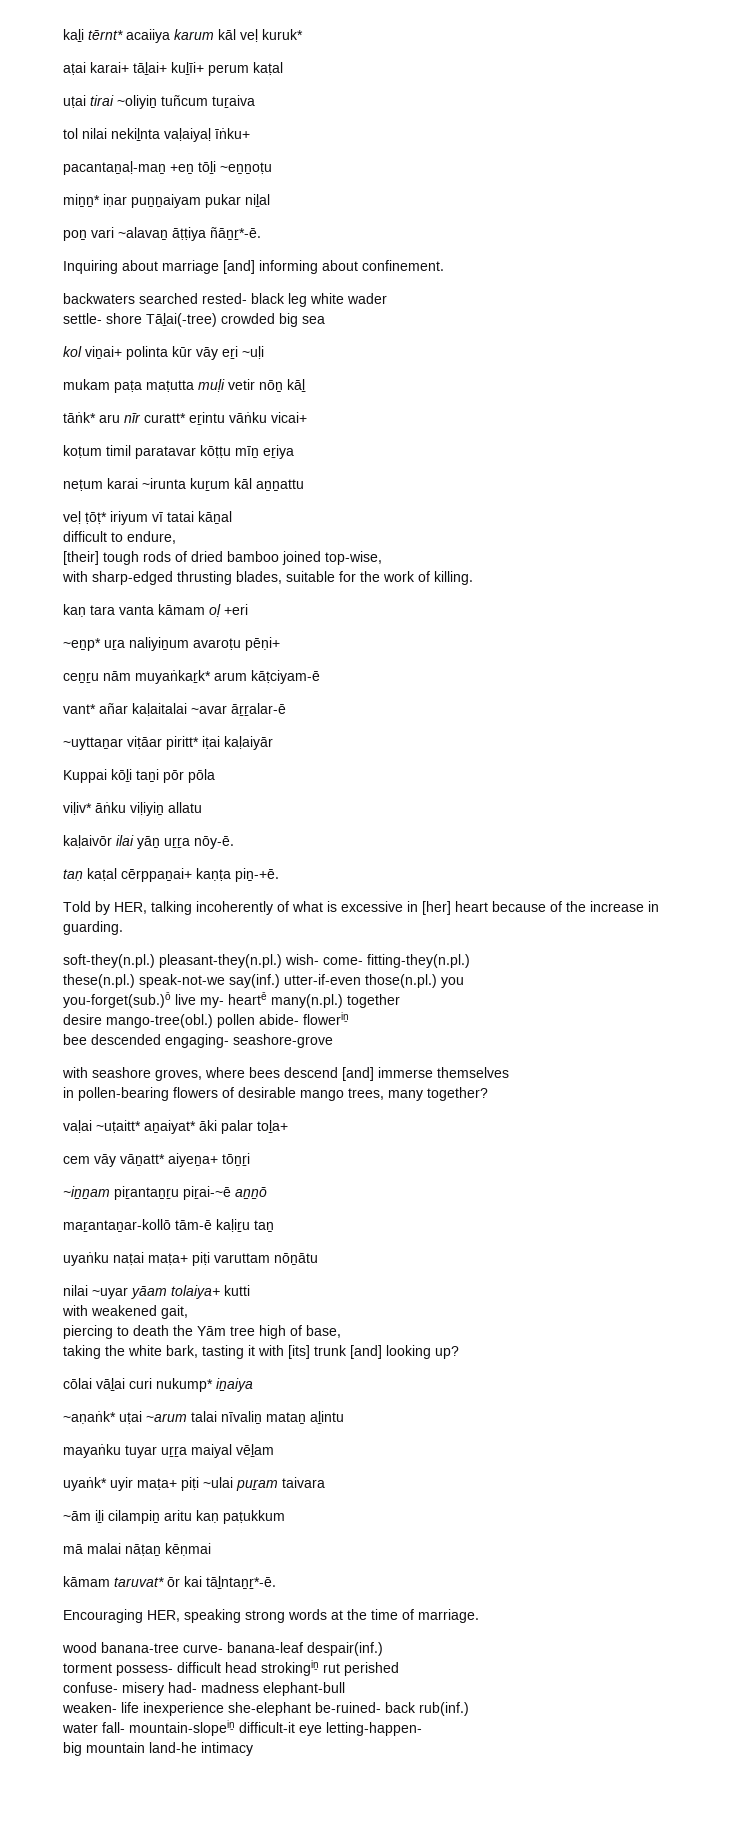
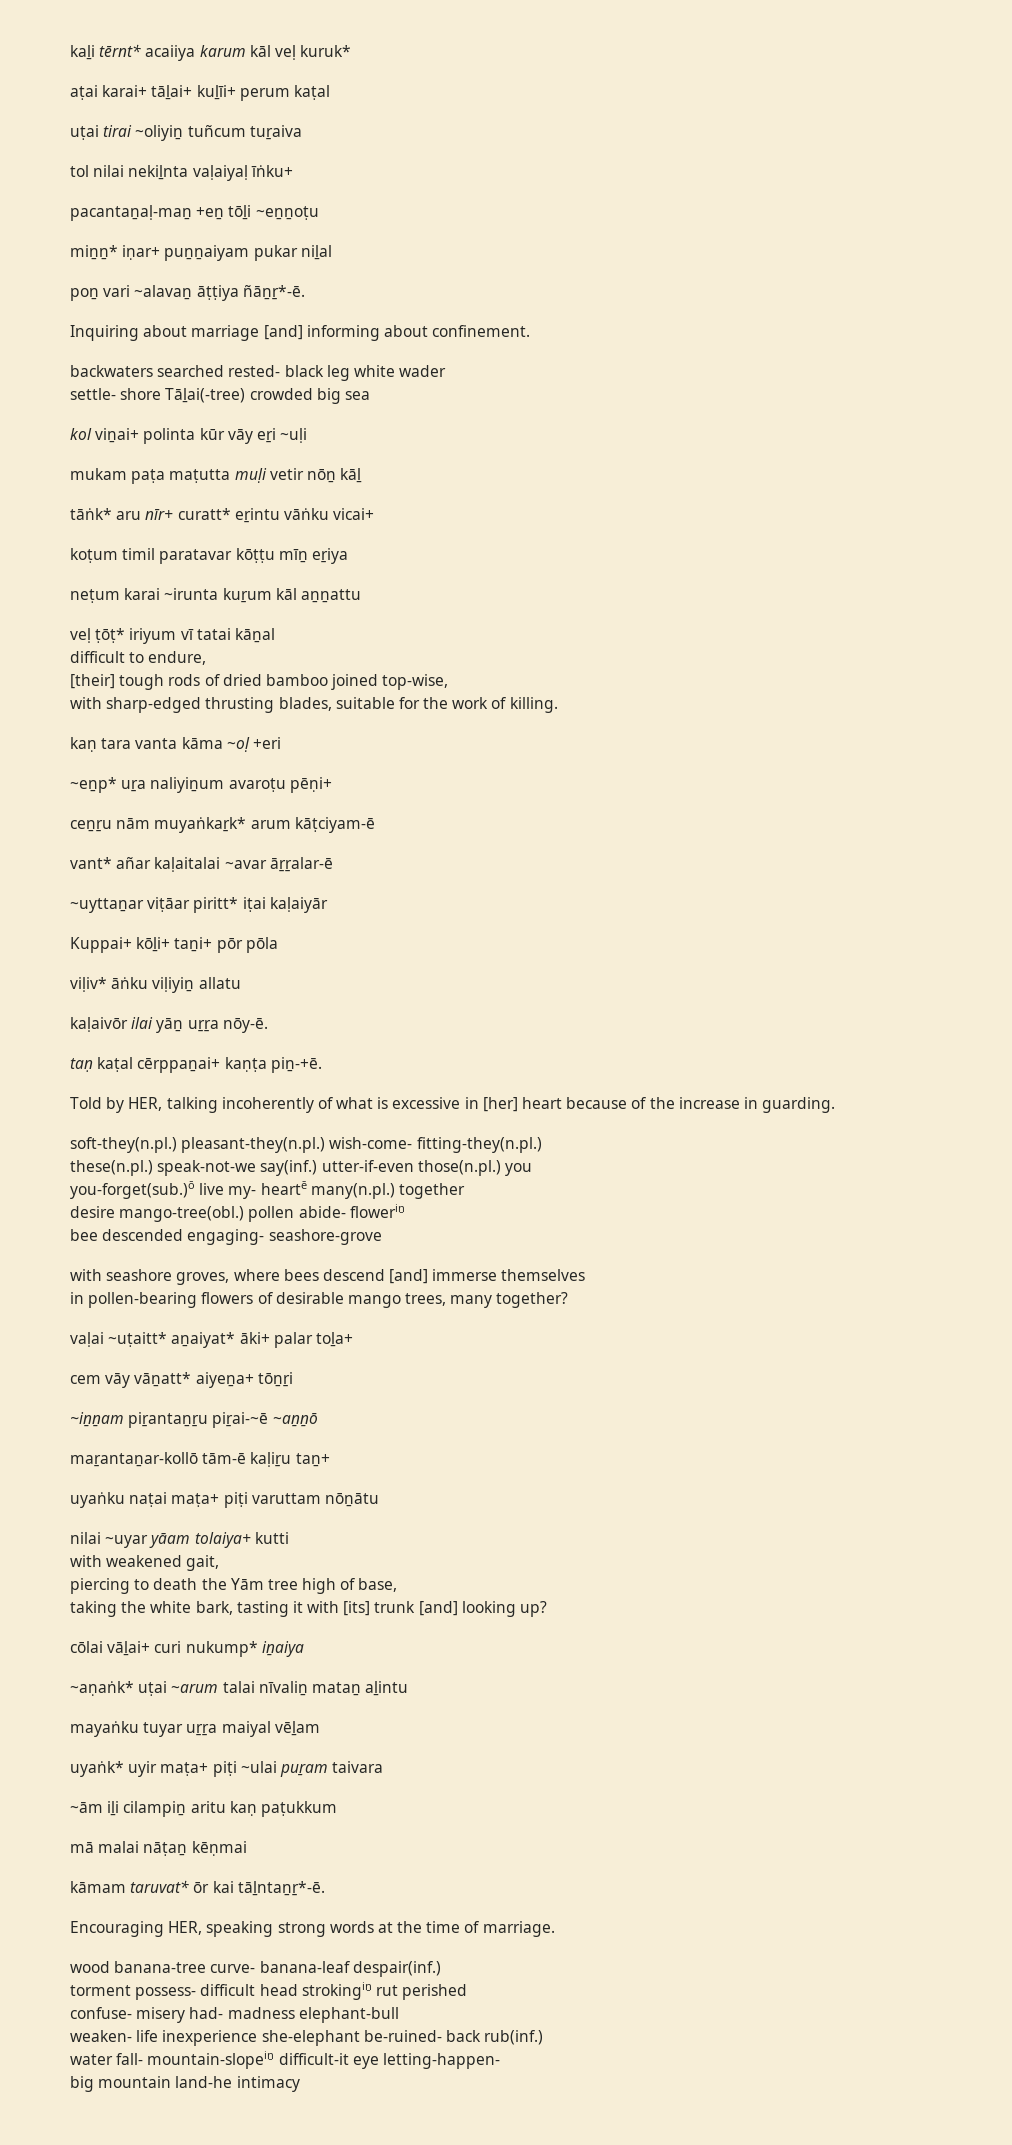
- miṉṉ* iṇar puṉṉaiyam pukar niḻal
+ miṉṉ* iṇar+ puṉṉaiyam pukar niḻal
- tāṅk* aru nīr curatt* eṟintu vāṅku vicai+
+ tāṅk* aru nīr+ curatt* eṟintu vāṅku vicai+
- kaṇ tara vanta kāmam oḷ +eri
+ kaṇ tara vanta kāma ~oḷ +eri
- Kuppai kōḻi taṉi pōr pōla
+ Kuppai+ kōḻi+ taṉi+ pōr pōla
- soft-they(n.pl.) pleasant-they(n.pl.) wish- come- fitting-they(n.pl.)
+ soft-they(n.pl.) pleasant-they(n.pl.) wish-come- fitting-they(n.pl.)
- vaḷai ~uṭaitt* aṉaiyat* āki palar toḻa+
+ vaḷai ~uṭaitt* aṉaiyat* āki+ palar toḻa+
- ~iṉṉam piṟantaṉṟu piṟai-~ē aṉṉō
+ ~iṉṉam piṟantaṉṟu piṟai-~ē ~aṉṉō
- maṟantaṉar-kollō tām-ē kaḷiṟu taṉ
+ maṟantaṉar-kollō tām-ē kaḷiṟu taṉ+
- cōlai vāḻai curi nukump* iṉaiya
+ cōlai vāḻai+ curi nukump* iṉaiya

